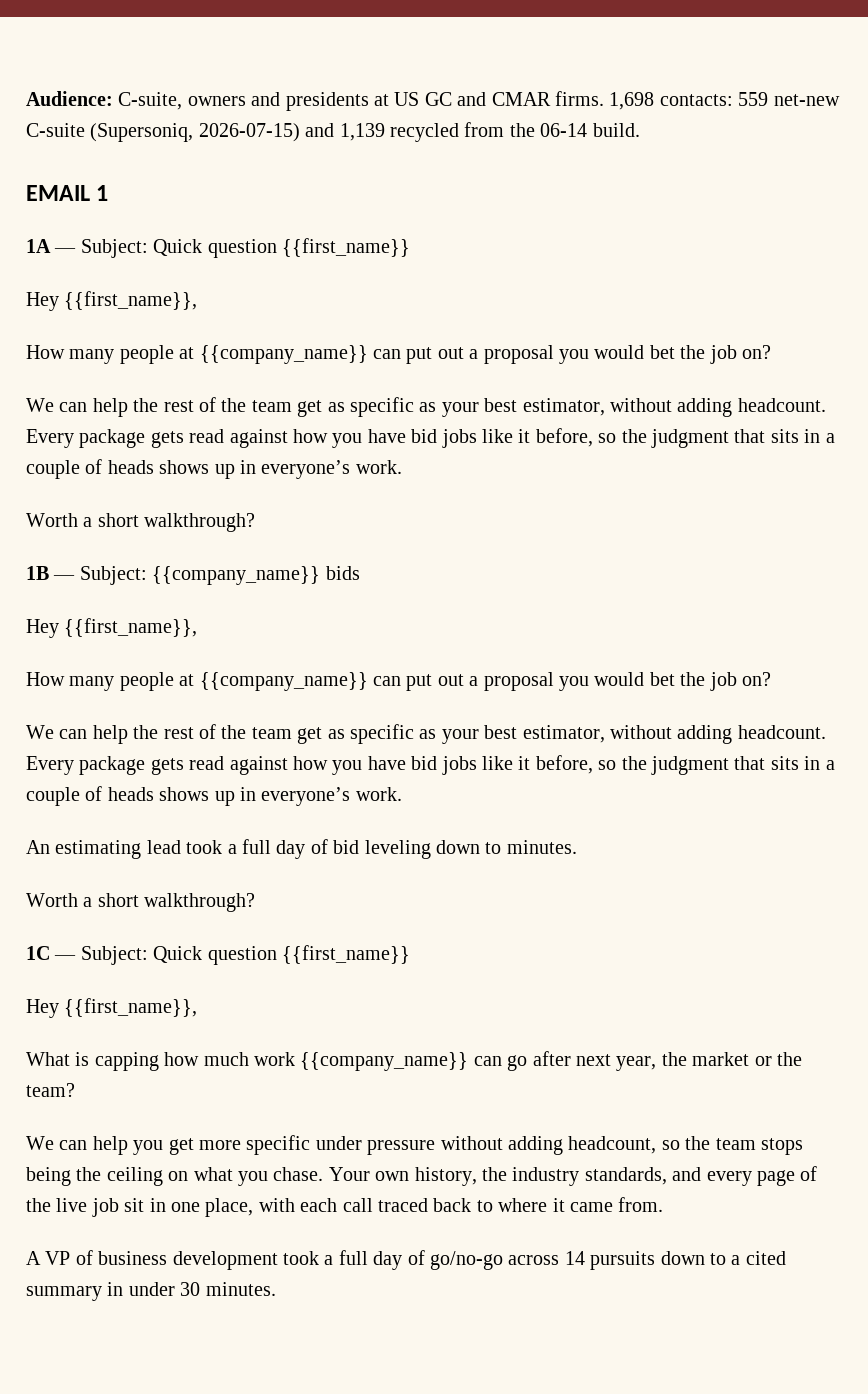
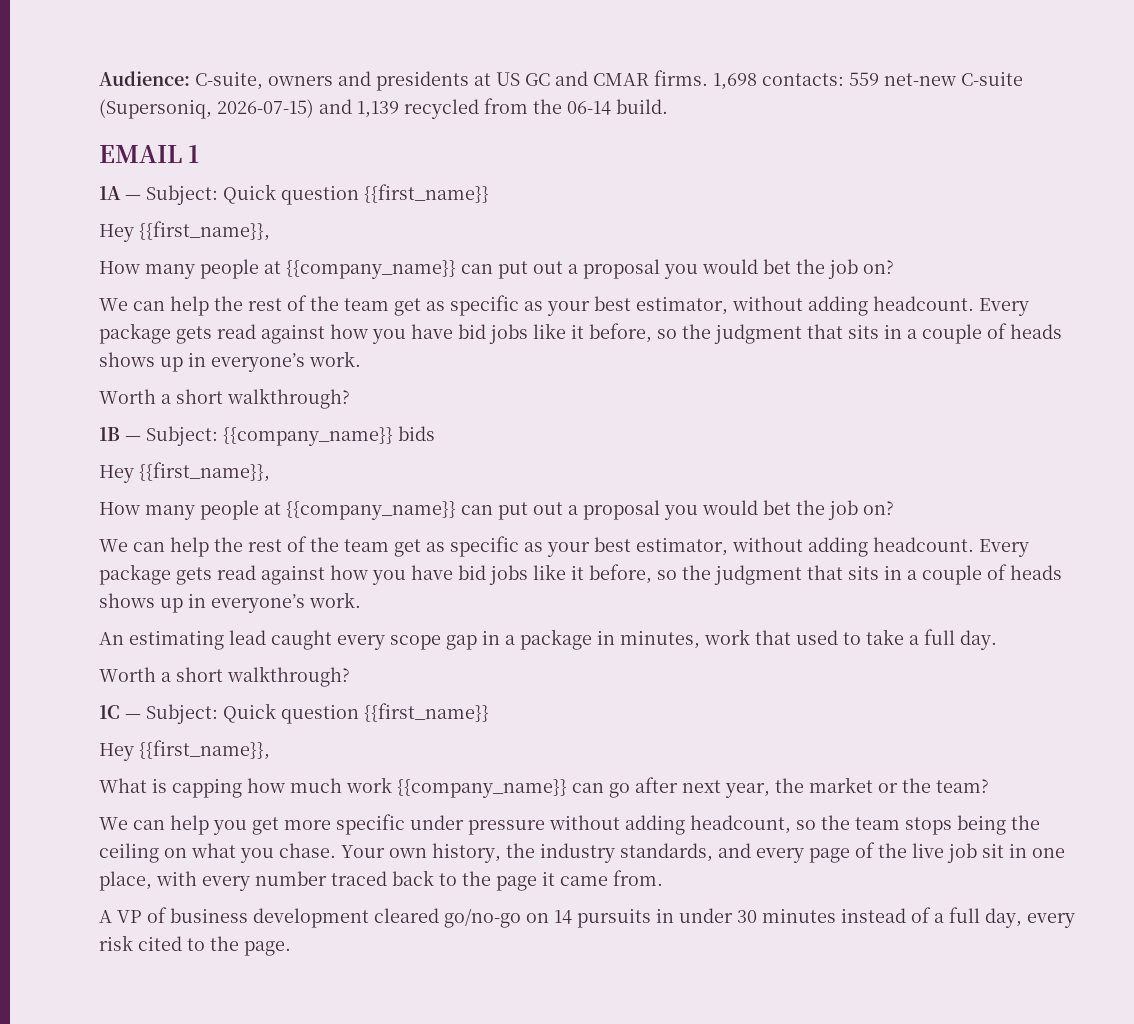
- An estimating lead took a full day of bid leveling down to minutes.
+ An estimating lead caught every scope gap in a package in minutes, work that used to take a full day.
- Your own history, the industry standards, and every page of the live job sit in one place, with each call traced back to where it came from.
+ Your own history, the industry standards, and every page of the live job sit in one place, with every number traced back to the page it came from.
- A VP of business development took a full day of go/no-go across 14 pursuits down to a cited summary in under 30 minutes.
+ A VP of business development cleared go/no-go on 14 pursuits in under 30 minutes instead of a full day, every risk cited to the page.

